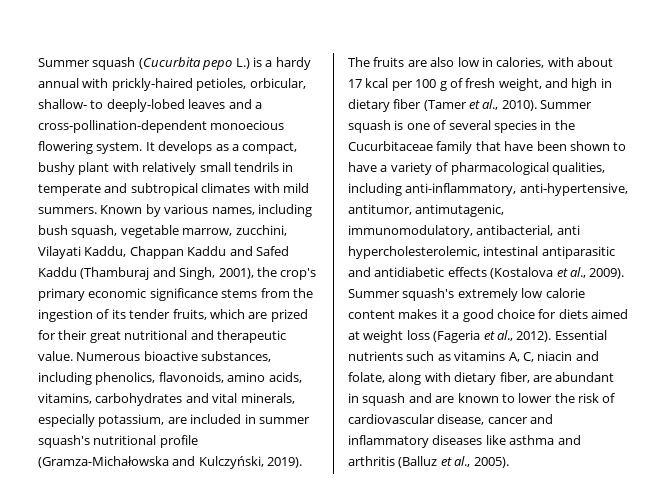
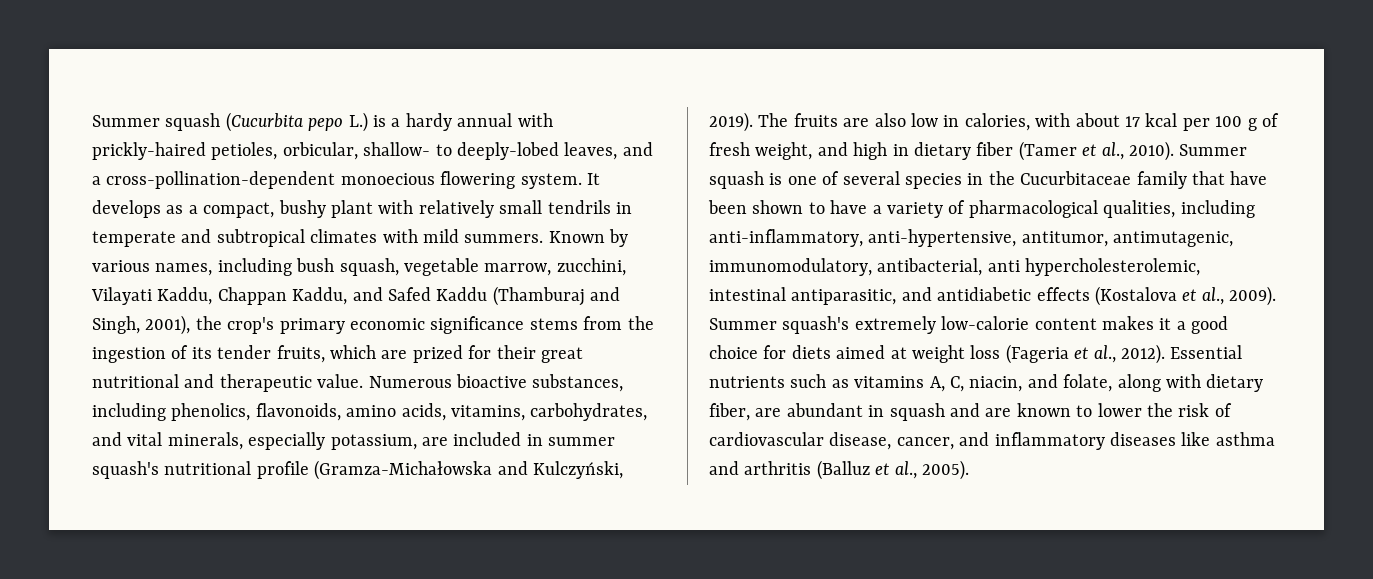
- Summer squash (Cucurbita pepo L.) is a hardy annual with prickly-haired petioles, orbicular, shallow- to deeply-lobed leaves and a cross-pollination-dependent monoecious flowering system.
+ Summer squash (Cucurbita pepo L.) is a hardy annual with prickly-haired petioles, orbicular, shallow- to deeply-lobed leaves, and a cross-pollination-dependent monoecious flowering system.
- Known by various names, including bush squash, vegetable marrow, zucchini, Vilayati Kaddu, Chappan Kaddu and Safed Kaddu (Thamburaj and Singh, 2001), the crop's primary economic significance stems from the ingestion of its tender fruits, which are prized for their great nutritional and therapeutic value.
+ Known by various names, including bush squash, vegetable marrow, zucchini, Vilayati Kaddu, Chappan Kaddu, and Safed Kaddu (Thamburaj and Singh, 2001), the crop's primary economic significance stems from the ingestion of its tender fruits, which are prized for their great nutritional and therapeutic value.
- Numerous bioactive substances, including phenolics, flavonoids, amino acids, vitamins, carbohydrates and vital minerals, especially potassium, are included in summer squash's nutritional profile (Gramza-Michałowska and Kulczyński, 2019).
+ Numerous bioactive substances, including phenolics, flavonoids, amino acids, vitamins, carbohydrates, and vital minerals, especially potassium, are included in summer squash's nutritional profile (Gramza-Michałowska and Kulczyński, 2019).
- Summer squash is one of several species in the Cucurbitaceae family that have been shown to have a variety of pharmacological qualities, including anti-inflammatory, anti-hypertensive, antitumor, antimutagenic, immunomodulatory, antibacterial, anti hypercholesterolemic, intestinal antiparasitic and antidiabetic effects (Kostalova et al., 2009).
+ Summer squash is one of several species in the Cucurbitaceae family that have been shown to have a variety of pharmacological qualities, including anti-inflammatory, anti-hypertensive, antitumor, antimutagenic, immunomodulatory, antibacterial, anti hypercholesterolemic, intestinal antiparasitic, and antidiabetic effects (Kostalova et al., 2009).
- Summer squash's extremely low calorie content makes it a good choice for diets aimed at weight loss (Fageria et al., 2012).
+ Summer squash's extremely low-calorie content makes it a good choice for diets aimed at weight loss (Fageria et al., 2012).
- Essential nutrients such as vitamins A, C, niacin and folate, along with dietary fiber, are abundant in squash and are known to lower the risk of cardiovascular disease, cancer and inflammatory diseases like asthma and arthritis (Balluz et al., 2005).
+ Essential nutrients such as vitamins A, C, niacin, and folate, along with dietary fiber, are abundant in squash and are known to lower the risk of cardiovascular disease, cancer, and inflammatory diseases like asthma and arthritis (Balluz et al., 2005).

